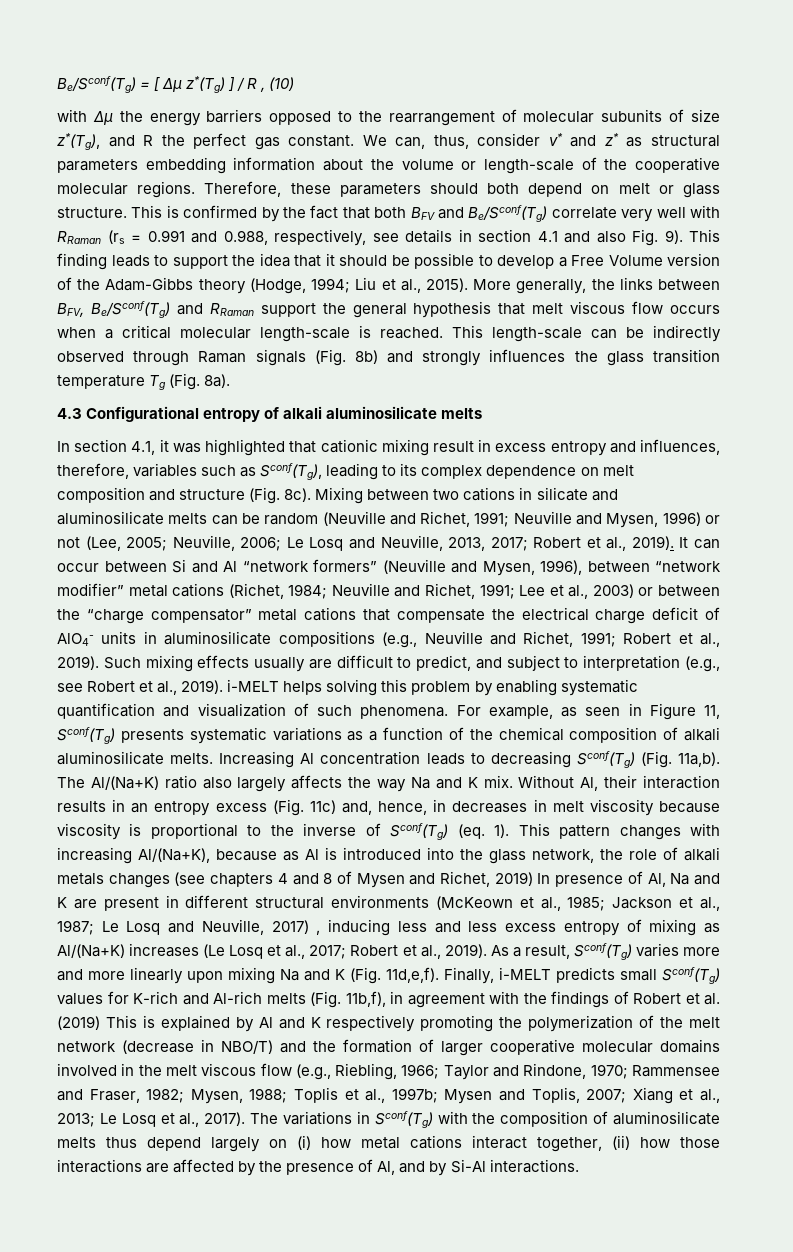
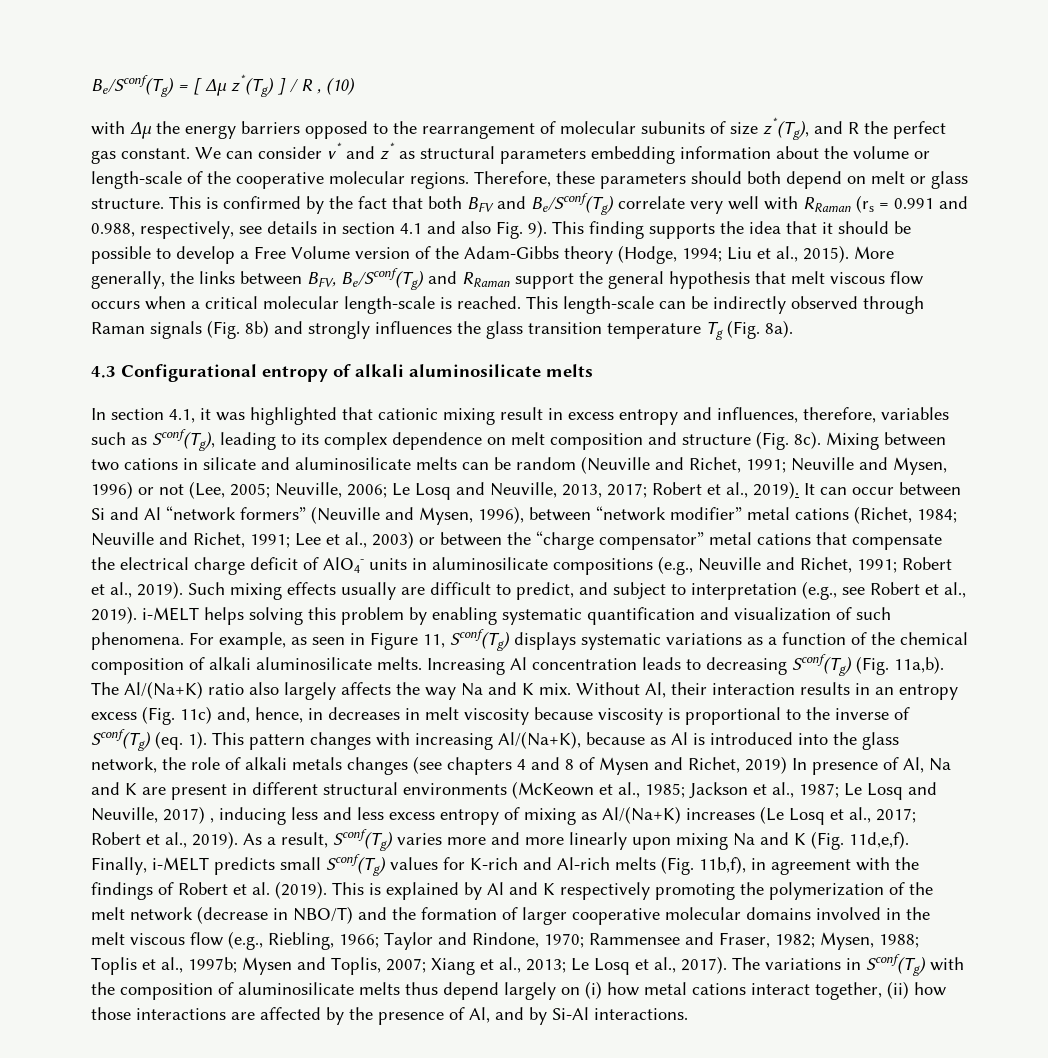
- We can, thus, consider v* and z* as structural parameters embedding information about the volume or length-scale of the cooperative molecular regions.
+ We can consider v* and z* as structural parameters embedding information about the volume or length-scale of the cooperative molecular regions.
- This finding leads to support the idea that it should be possible to develop a Free Volume version of the Adam-Gibbs theory (Hodge, 1994; Liu et al., 2015).
+ This finding supports the idea that it should be possible to develop a Free Volume version of the Adam-Gibbs theory (Hodge, 1994; Liu et al., 2015).
- For example, as seen in Figure 11, Sconf(Tg) presents systematic variations as a function of the chemical composition of alkali aluminosilicate melts.
+ For example, as seen in Figure 11, Sconf(Tg) displays systematic variations as a function of the chemical composition of alkali aluminosilicate melts.
- Finally, i-MELT predicts small Sconf(Tg) values for K-rich and Al-rich melts (Fig. 11b,f), in agreement with the findings of Robert et al. (2019) This is explained by Al and K respectively promoting the polymerization of the melt network (decrease in NBO/T) and the formation of larger cooperative molecular domains involved in the melt viscous flow (e.g., Riebling, 1966;
+ Finally, i-MELT predicts small Sconf(Tg) values for K-rich and Al-rich melts (Fig. 11b,f), in agreement with the findings of Robert et al. (2019). This is explained by Al and K respectively promoting the polymerization of the melt network (decrease in NBO/T) and the formation of larger cooperative molecular domains involved in the melt viscous flow (e.g., Riebling, 1966;

